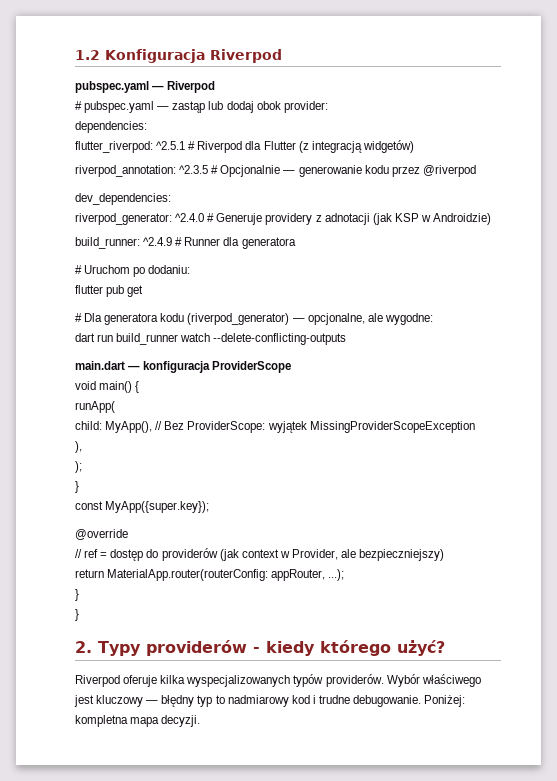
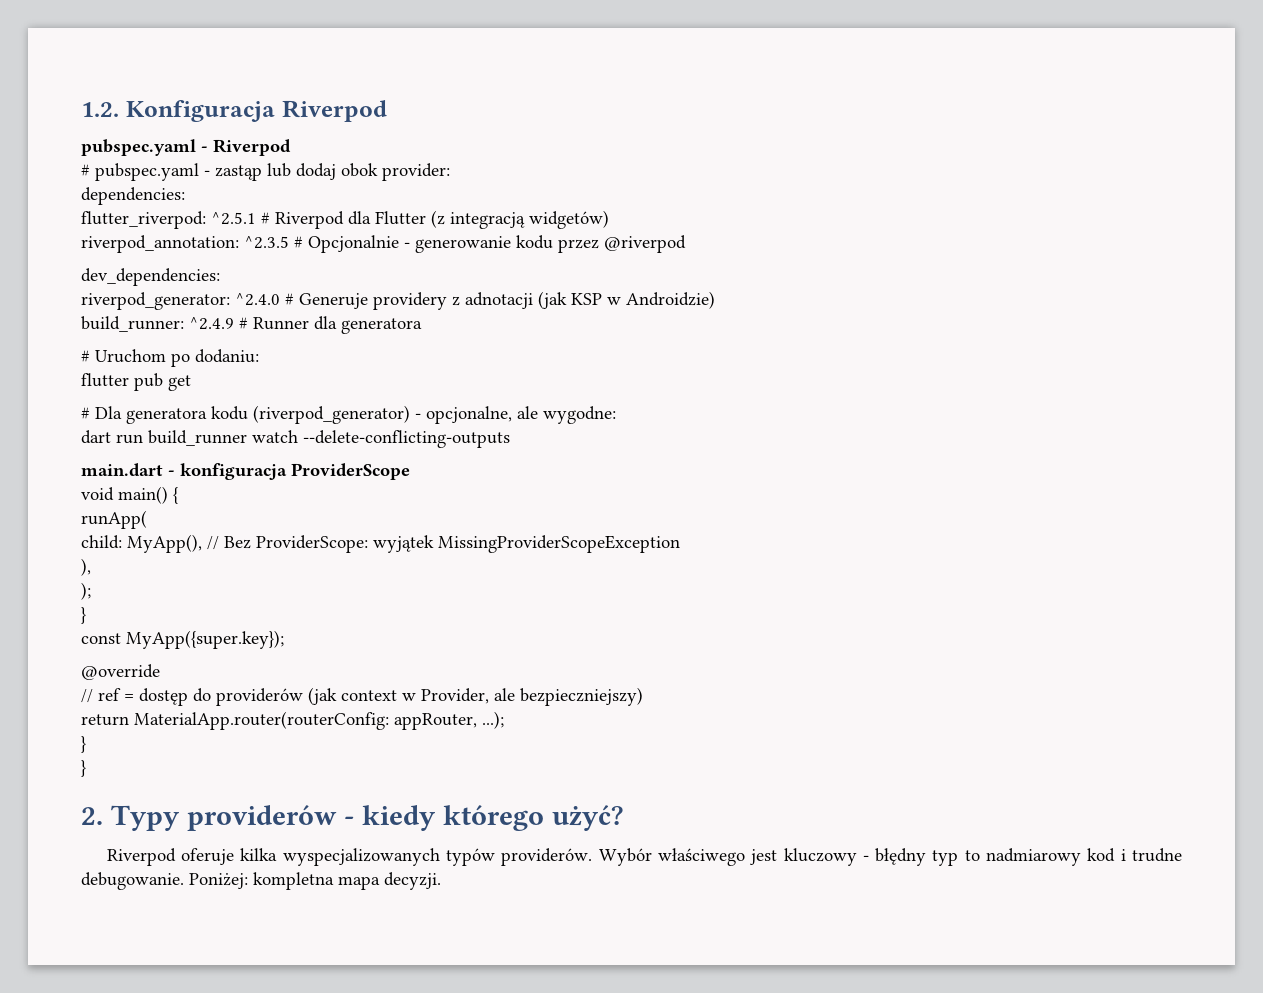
- 1.2 Konfiguracja Riverpod
+ 1.2. Konfiguracja Riverpod
- pubspec.yaml — Riverpod
+ pubspec.yaml - Riverpod
- # pubspec.yaml — zastąp lub dodaj obok provider:
+ # pubspec.yaml - zastąp lub dodaj obok provider:
- riverpod_annotation: ^2.3.5 # Opcjonalnie — generowanie kodu przez @riverpod
+ riverpod_annotation: ^2.3.5 # Opcjonalnie - generowanie kodu przez @riverpod
- # Dla generatora kodu (riverpod_generator) — opcjonalne, ale wygodne:
+ # Dla generatora kodu (riverpod_generator) - opcjonalne, ale wygodne:
- main.dart — konfiguracja ProviderScope
+ main.dart - konfiguracja ProviderScope
- Wybór właściwego jest kluczowy — błędny typ to nadmiarowy kod i trudne debugowanie.
+ Wybór właściwego jest kluczowy - błędny typ to nadmiarowy kod i trudne debugowanie.

